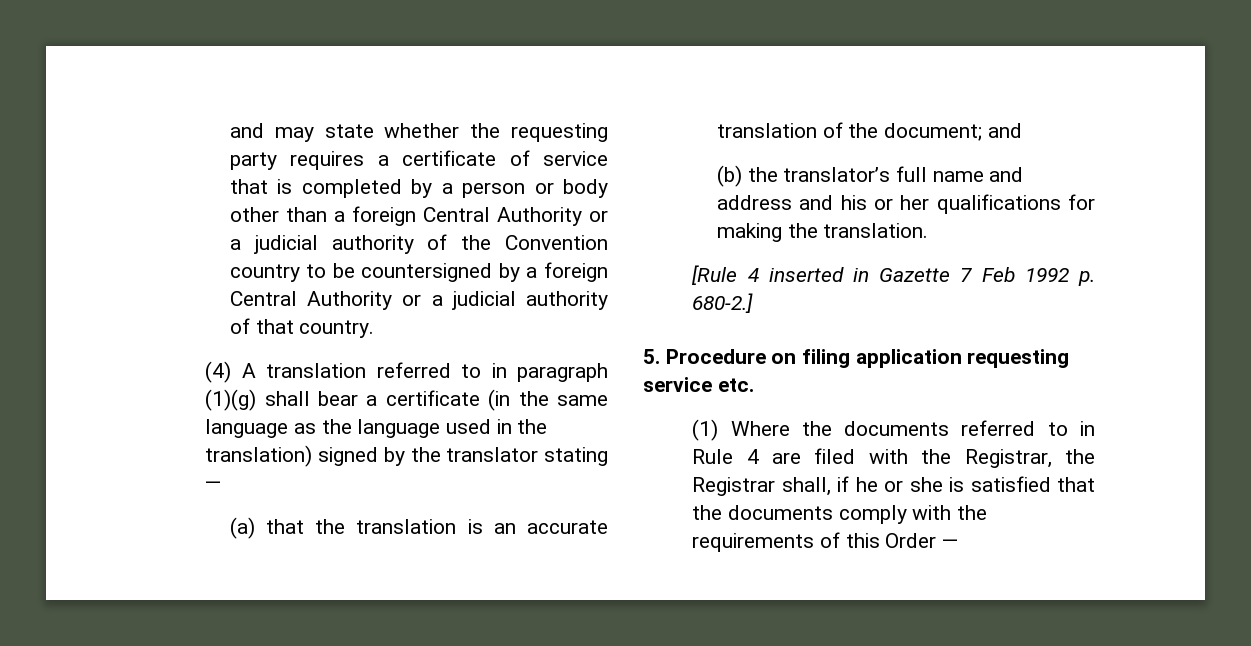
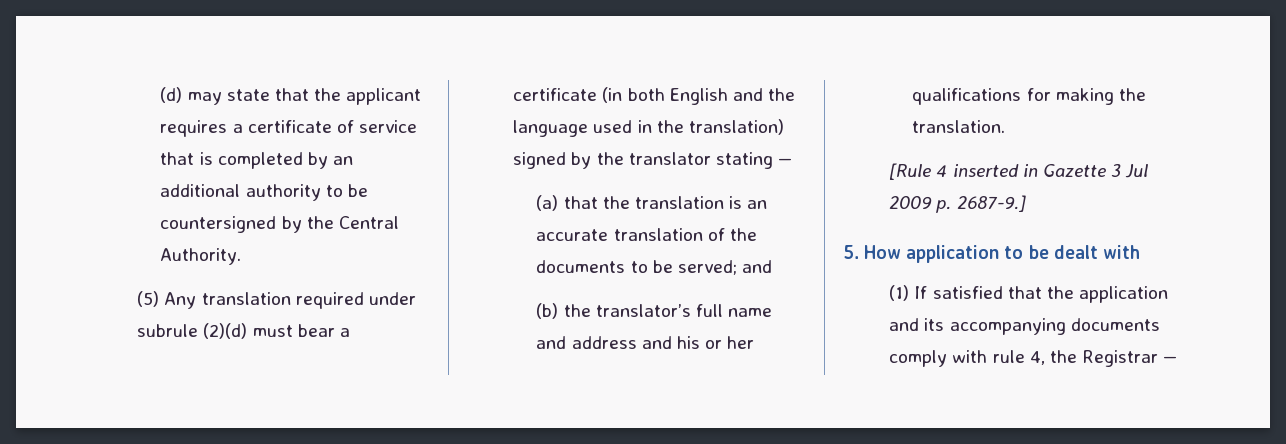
- and may state whether the requesting party requires a certificate of service that is completed by a person or body other than a foreign Central Authority or a judicial authority of the Convention country to be countersigned by a foreign Central Authority or a judicial authority of that country.
- (4) A translation referred to in paragraph (1)(g) shall bear a certificate (in the same language as the language used in the translation) signed by the translator stating —
+ (d) may state that the applicant requires a certificate of service that is completed by an additional authority to be countersigned by the Central Authority.
+ (5) Any translation required under subrule (2)(d) must bear a certificate (in both English and the language used in the translation) signed by the translator stating —
- (a) that the translation is an accurate translation of the document; and
+ (a) that the translation is an accurate translation of the documents to be served; and
- [Rule 4 inserted in Gazette 7 Feb 1992 p. 680-2.]
- 5. Procedure on filing application requesting service etc.
- (1) Where the documents referred to in Rule 4 are filed with the Registrar, the Registrar shall, if he or she is satisfied that the documents comply with the requirements of this Order —
+ [Rule 4 inserted in Gazette 3 Jul 2009 p. 2687-9.]
+ 5. How application to be dealt with
+ (1) If satisfied that the application and its accompanying documents comply with rule 4, the Registrar —

